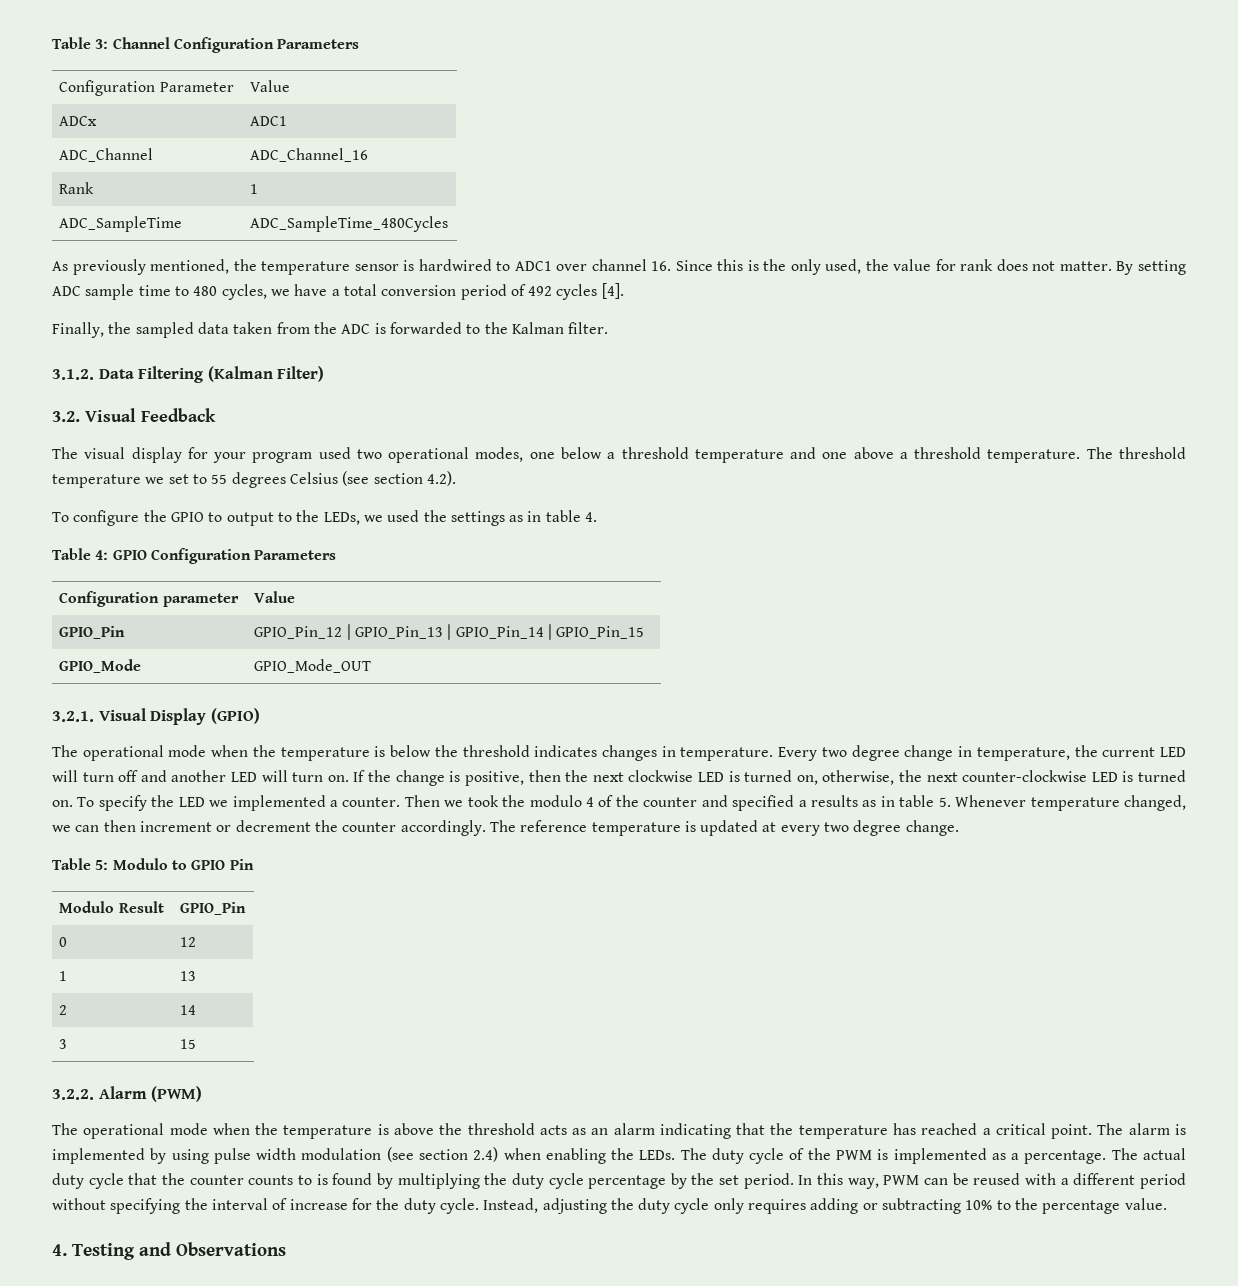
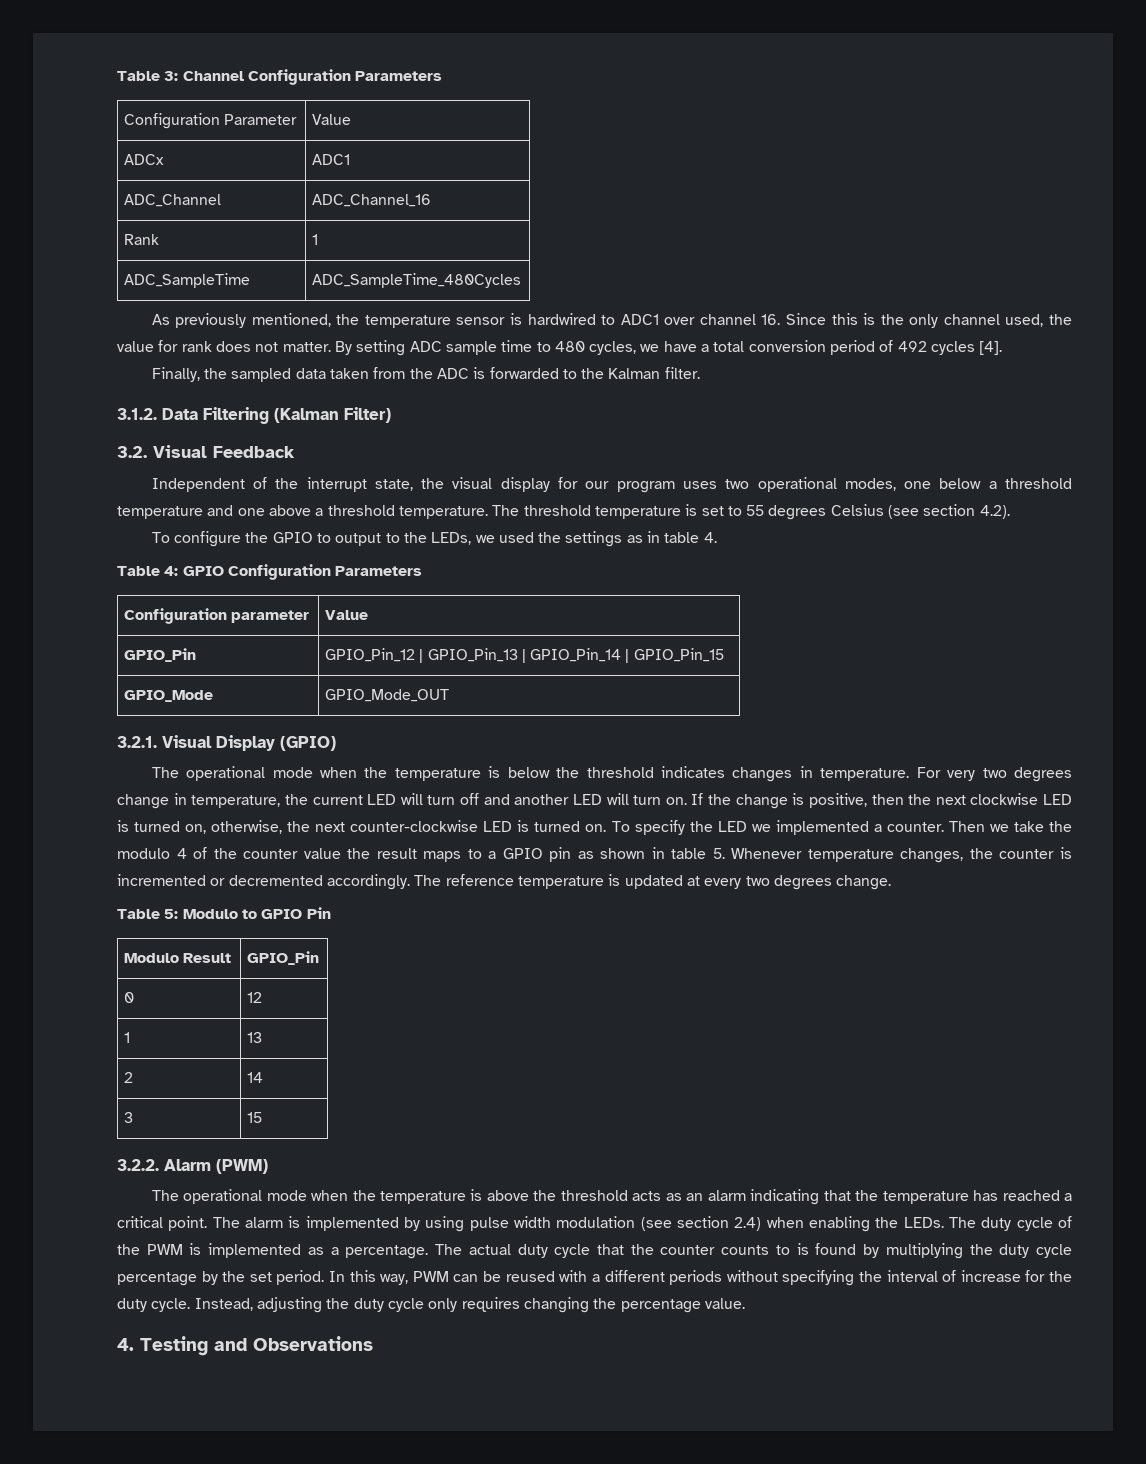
- As previously mentioned, the temperature sensor is hardwired to ADC1 over channel 16. Since this is the only used, the value for rank does not matter.
+ As previously mentioned, the temperature sensor is hardwired to ADC1 over channel 16. Since this is the only channel used, the value for rank does not matter.
- The visual display for your program used two operational modes, one below a threshold temperature and one above a threshold temperature.
+ Independent of the interrupt state, the visual display for our program uses two operational modes, one below a threshold temperature and one above a threshold temperature.
- The threshold temperature we set to 55 degrees Celsius (see section 4.2).
+ The threshold temperature is set to 55 degrees Celsius (see section 4.2).
- Every two degree change in temperature, the current LED will turn off and another LED will turn on.
+ For very two degrees change in temperature, the current LED will turn off and another LED will turn on.
- Then we took the modulo 4 of the counter and specified a results as in table 5. Whenever temperature changed, we can then increment or decrement the counter accordingly.
+ Then we take the modulo 4 of the counter value the result maps to a GPIO pin as shown in table 5. Whenever temperature changes, the counter is incremented or decremented accordingly.
- The reference temperature is updated at every two degree change.
+ The reference temperature is updated at every two degrees change.
- In this way, PWM can be reused with a different period without specifying the interval of increase for the duty cycle.
+ In this way, PWM can be reused with a different periods without specifying the interval of increase for the duty cycle.
- Instead, adjusting the duty cycle only requires adding or subtracting 10% to the percentage value.
+ Instead, adjusting the duty cycle only requires changing the percentage value.

